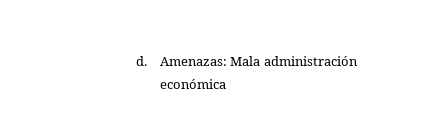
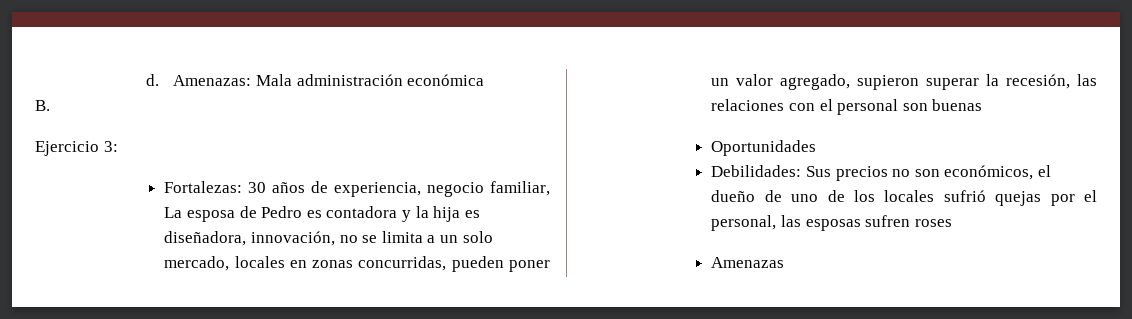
+ B.
+ Ejercicio 3:
+ Fortalezas: 30 años de experiencia, negocio familiar, La esposa de Pedro es contadora y la hija es diseñadora, innovación, no se limita a un solo mercado, locales en zonas concurridas, pueden poner un valor agregado, supieron superar la recesión, las relaciones con el personal son buenas
+ Oportunidades
+ Debilidades: Sus precios no son económicos, el dueño de uno de los locales sufrió quejas por el personal, las esposas sufren roses
+ Amenazas

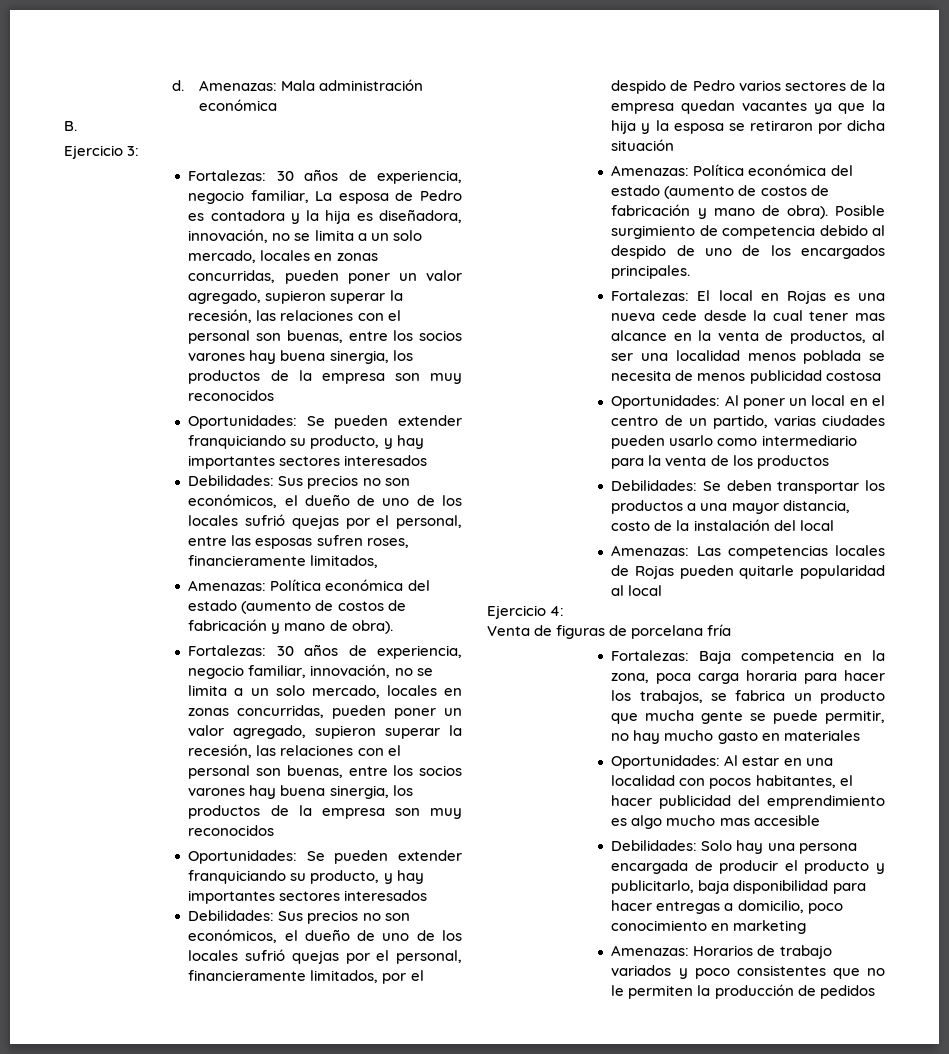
- Fortalezas: 30 años de experiencia, negocio familiar, La esposa de Pedro es contadora y la hija es diseñadora, innovación, no se limita a un solo mercado, locales en zonas concurridas, pueden poner un valor agregado, supieron superar la recesión, las relaciones con el personal son buenas
- Oportunidades
+ Fortalezas: 30 años de experiencia, negocio familiar, La esposa de Pedro es contadora y la hija es diseñadora, innovación, no se limita a un solo mercado, locales en zonas concurridas, pueden poner un valor agregado, supieron superar la recesión, las relaciones con el personal son buenas, entre los socios varones hay buena sinergia, los productos de la empresa son muy reconocidos
+ Oportunidades: Se pueden extender franquiciando su producto, y hay importantes sectores interesados
- Debilidades: Sus precios no son económicos, el dueño de uno de los locales sufrió quejas por el personal, las esposas sufren roses
- Amenazas
+ Debilidades: Sus precios no son económicos, el dueño de uno de los locales sufrió quejas por el personal, entre las esposas sufren roses, financieramente limitados,
+ Amenazas: Política económica del estado (aumento de costos de fabricación y mano de obra).
+ Fortalezas: 30 años de experiencia, negocio familiar, innovación, no se limita a un solo mercado, locales en zonas concurridas, pueden poner un valor agregado, supieron superar la recesión, las relaciones con el personal son buenas, entre los socios varones hay buena sinergia, los productos de la empresa son muy reconocidos
+ Oportunidades: Se pueden extender franquiciando su producto, y hay importantes sectores interesados
+ Debilidades: Sus precios no son económicos, el dueño de uno de los locales sufrió quejas por el personal, financieramente limitados, por el despido de Pedro varios sectores de la empresa quedan vacantes ya que la hija y la esposa se retiraron por dicha situación
+ Amenazas: Política económica del estado (aumento de costos de fabricación y mano de obra). Posible surgimiento de competencia debido al despido de uno de los encargados principales.
+ Fortalezas: El local en Rojas es una nueva cede desde la cual tener mas alcance en la venta de productos, al ser una localidad menos poblada se necesita de menos publicidad costosa
+ Oportunidades: Al poner un local en el centro de un partido, varias ciudades pueden usarlo como intermediario para la venta de los productos
+ Debilidades: Se deben transportar los productos a una mayor distancia, costo de la instalación del local
+ Amenazas: Las competencias locales de Rojas pueden quitarle popularidad al local
+ Ejercicio 4:
+ Venta de figuras de porcelana fría
+ Fortalezas: Baja competencia en la zona, poca carga horaria para hacer los trabajos, se fabrica un producto que mucha gente se puede permitir, no hay mucho gasto en materiales
+ Oportunidades: Al estar en una localidad con pocos habitantes, el hacer publicidad del emprendimiento es algo mucho mas accesible
+ Debilidades: Solo hay una persona encargada de producir el producto y publicitarlo, baja disponibilidad para hacer entregas a domicilio, poco conocimiento en marketing
+ Amenazas: Horarios de trabajo variados y poco consistentes que no le permiten la producción de pedidos

